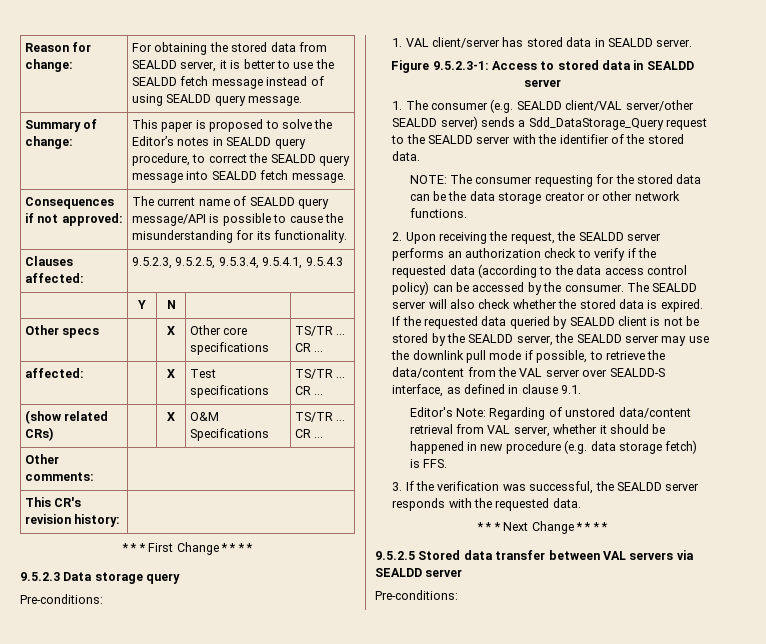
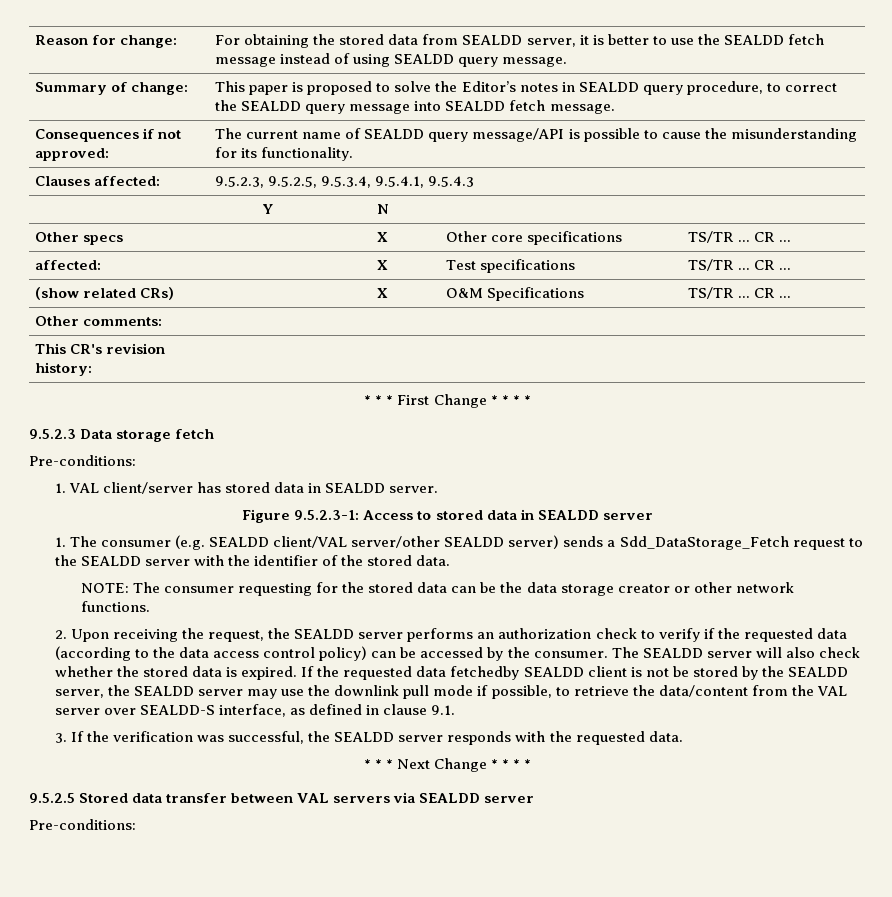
- 9.5.2.3 Data storage query
+ 9.5.2.3 Data storage fetch
- 1. The consumer (e.g. SEALDD client/VAL server/other SEALDD server) sends a Sdd_DataStorage_Query request to the SEALDD server with the identifier of the stored data.
+ 1. The consumer (e.g. SEALDD client/VAL server/other SEALDD server) sends a Sdd_DataStorage_Fetch request to the SEALDD server with the identifier of the stored data.
- If the requested data queried by SEALDD client is not be stored by the SEALDD server, the SEALDD server may use the downlink pull mode if possible, to retrieve the data/content from the VAL server over SEALDD-S interface, as defined in clause 9.1.
+ If the requested data fetchedby SEALDD client is not be stored by the SEALDD server, the SEALDD server may use the downlink pull mode if possible, to retrieve the data/content from the VAL server over SEALDD-S interface, as defined in clause 9.1.
- Editor's Note: Regarding of unstored data/content retrieval from VAL server, whether it should be happened in new procedure (e.g. data storage fetch) is FFS.

